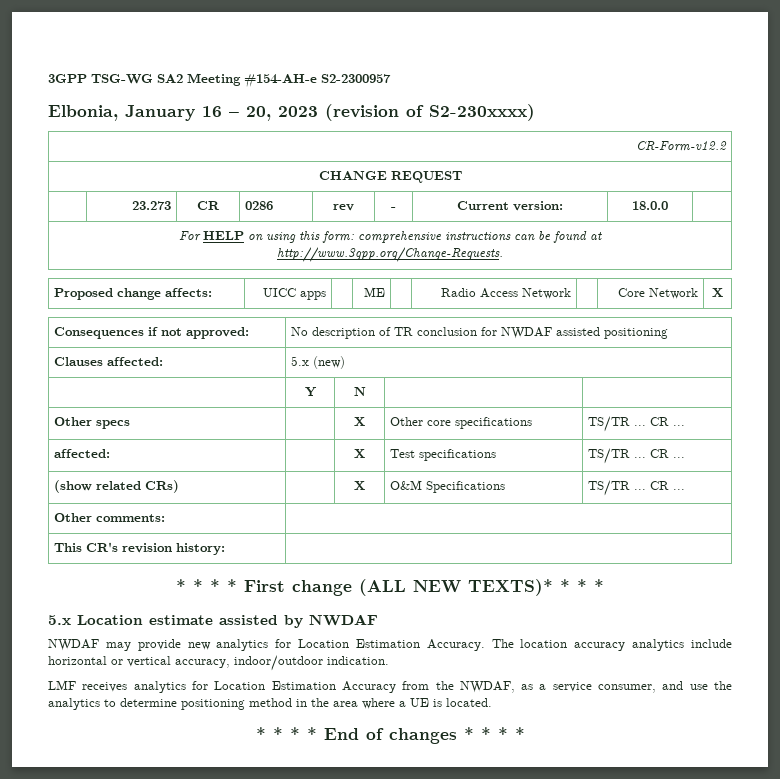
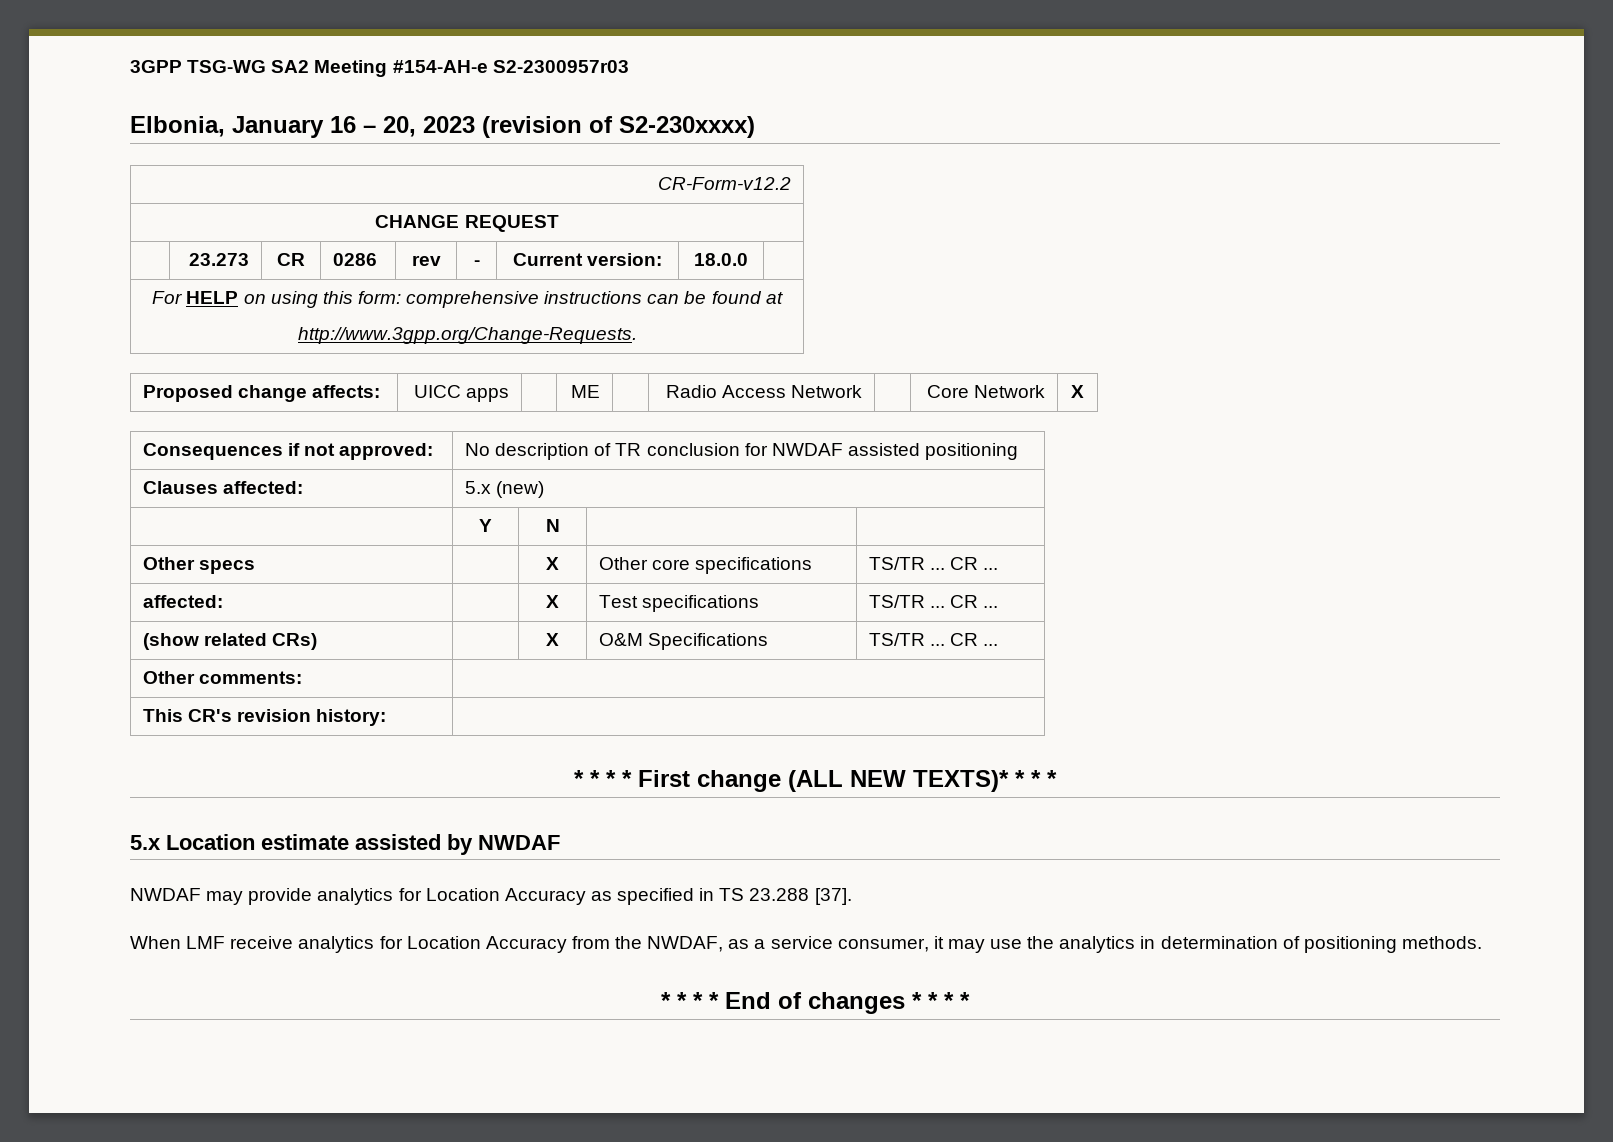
- 3GPP TSG-WG SA2 Meeting #154-AH-e S2-2300957
+ 3GPP TSG-WG SA2 Meeting #154-AH-e S2-2300957r03
- NWDAF may provide new analytics for Location Estimation Accuracy. The location accuracy analytics include horizontal or vertical accuracy, indoor/outdoor indication.
- LMF receives analytics for Location Estimation Accuracy from the NWDAF, as a service consumer, and use the analytics to determine positioning method in the area where a UE is located.
+ NWDAF may provide analytics for Location Accuracy as specified in TS 23.288 [37].
+ When LMF receive analytics for Location Accuracy from the NWDAF, as a service consumer, it may use the analytics in determination of positioning methods.

